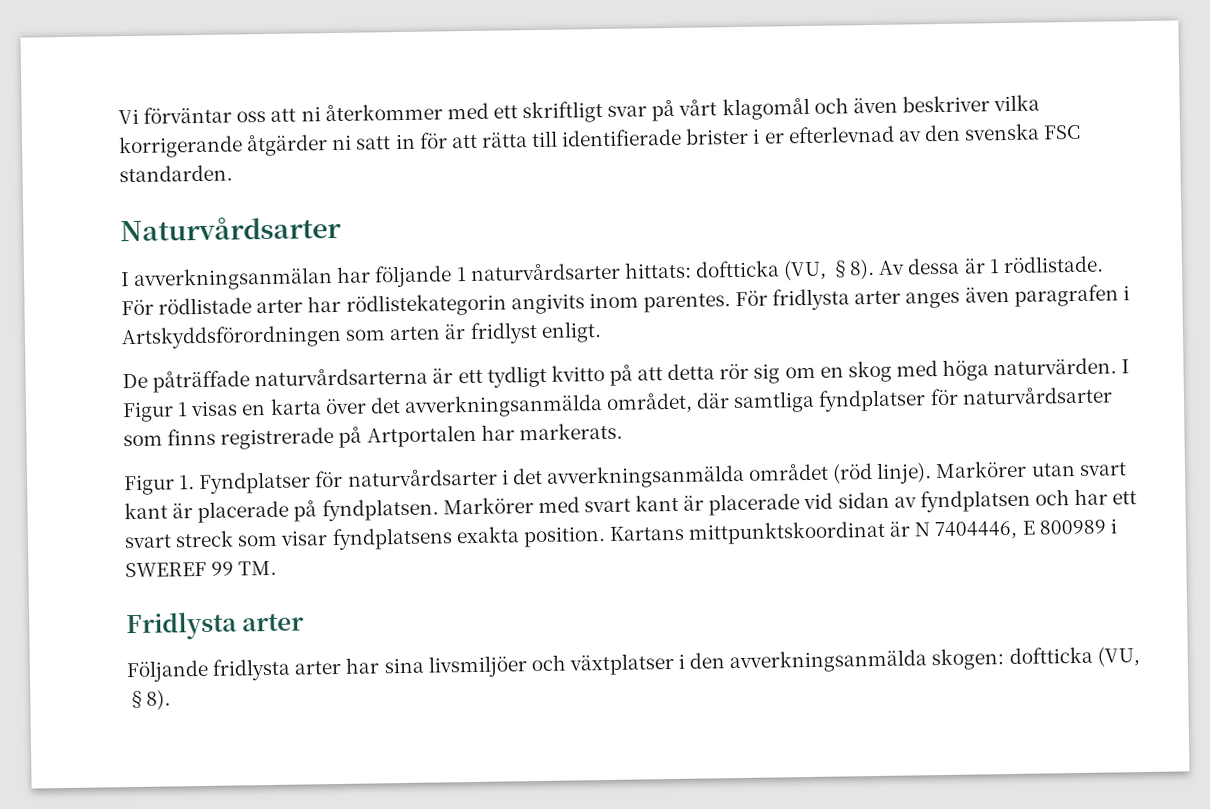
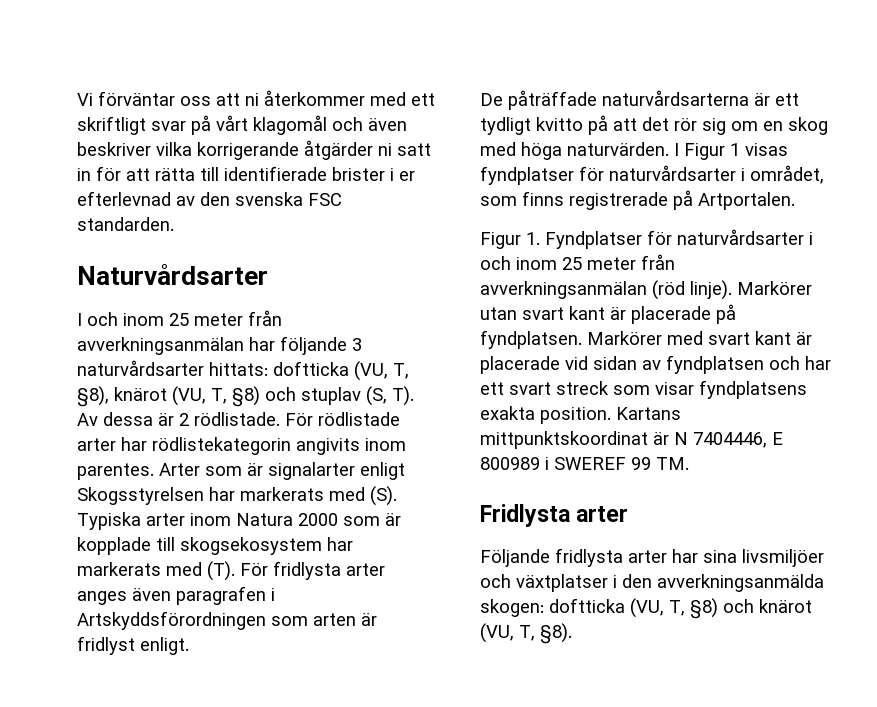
- I avverkningsanmälan har följande 1 naturvårdsarter hittats: doftticka (VU, §8). Av dessa är 1 rödlistade.
+ I och inom 25 meter från avverkningsanmälan har följande 3 naturvårdsarter hittats: doftticka (VU, T, §8), knärot (VU, T, §8) och stuplav (S, T). Av dessa är 2 rödlistade.
- För fridlysta arter anges även paragrafen i Artskyddsförordningen som arten är fridlyst enligt.
+ Arter som är signalarter enligt Skogsstyrelsen har markerats med (S). Typiska arter inom Natura 2000 som är kopplade till skogsekosystem har markerats med (T). För fridlysta arter anges även paragrafen i Artskyddsförordningen som arten är fridlyst enligt.
- De påträffade naturvårdsarterna är ett tydligt kvitto på att detta rör sig om en skog med höga naturvärden.
+ De påträffade naturvårdsarterna är ett tydligt kvitto på att det rör sig om en skog med höga naturvärden.
- I Figur 1 visas en karta över det avverkningsanmälda området, där samtliga fyndplatser för naturvårdsarter som finns registrerade på Artportalen har markerats.
+ I Figur 1 visas fyndplatser för naturvårdsarter i området, som finns registrerade på Artportalen.
- Figur 1. Fyndplatser för naturvårdsarter i det avverkningsanmälda området (röd linje).
+ Figur 1. Fyndplatser för naturvårdsarter i och inom 25 meter från avverkningsanmälan (röd linje).
- Följande fridlysta arter har sina livsmiljöer och växtplatser i den avverkningsanmälda skogen: doftticka (VU, §8).
+ Följande fridlysta arter har sina livsmiljöer och växtplatser i den avverkningsanmälda skogen: doftticka (VU, T, §8) och knärot (VU, T, §8).

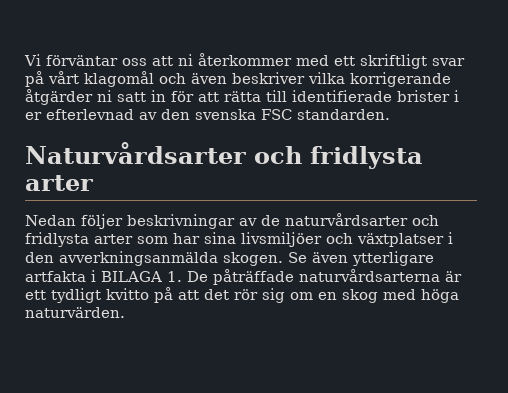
- Naturvårdsarter
- I och inom 25 meter från avverkningsanmälan har följande 3 naturvårdsarter hittats: doftticka (VU, T, §8), knärot (VU, T, §8) och stuplav (S, T). Av dessa är 2 rödlistade. För rödlistade arter har rödlistekategorin angivits inom parentes. Arter som är signalarter enligt Skogsstyrelsen har markerats med (S). Typiska arter inom Natura 2000 som är kopplade till skogsekosystem har markerats med (T). För fridlysta arter anges även paragrafen i Artskyddsförordningen som arten är fridlyst enligt.
- De påträffade naturvårdsarterna är ett tydligt kvitto på att det rör sig om en skog med höga naturvärden. I Figur 1 visas fyndplatser för naturvårdsarter i området, som finns registrerade på Artportalen.
- Figur 1. Fyndplatser för naturvårdsarter i och inom 25 meter från avverkningsanmälan (röd linje). Markörer utan svart kant är placerade på fyndplatsen. Markörer med svart kant är placerade vid sidan av fyndplatsen och har ett svart streck som visar fyndplatsens exakta position. Kartans mittpunktskoordinat är N 7404446, E 800989 i SWEREF 99 TM.
- Fridlysta arter
- Följande fridlysta arter har sina livsmiljöer och växtplatser i den avverkningsanmälda skogen: doftticka (VU, T, §8) och knärot (VU, T, §8).
+ Naturvårdsarter och fridlysta arter
+ Nedan följer beskrivningar av de naturvårdsarter och fridlysta arter som har sina livsmiljöer och växtplatser i den avverkningsanmälda skogen. Se även ytterligare artfakta i BILAGA 1. De påträffade naturvårdsarterna är ett tydligt kvitto på att det rör sig om en skog med höga naturvärden.

